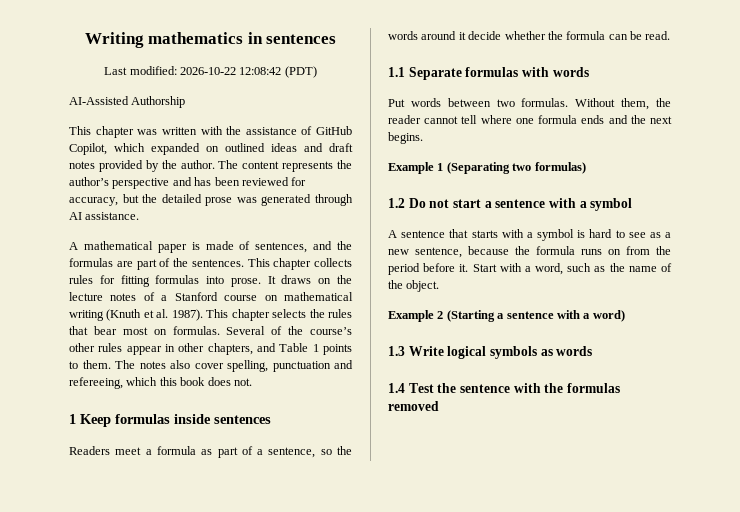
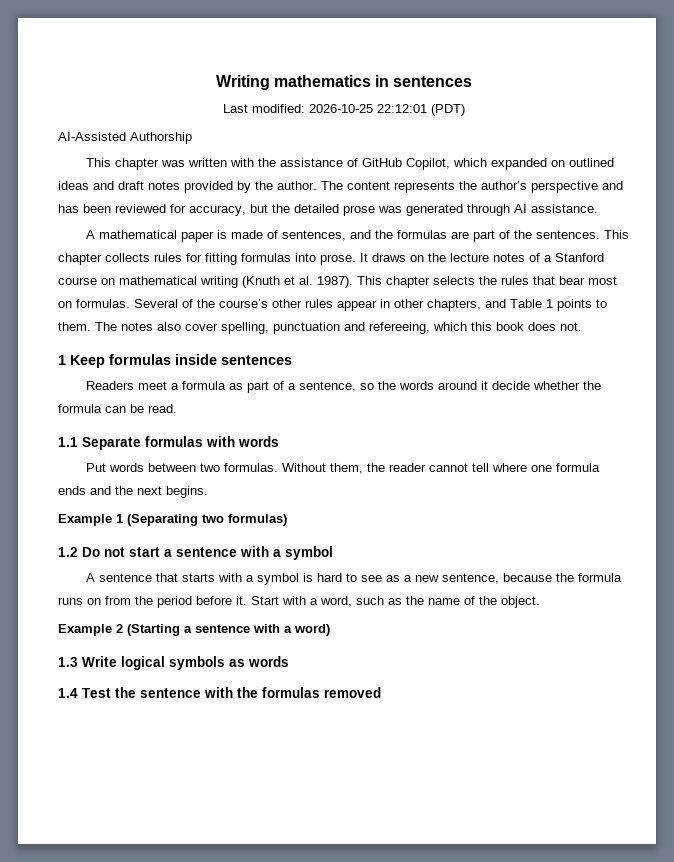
- Last modified: 2026-10-22 12:08:42 (PDT)
+ Last modified: 2026-10-25 22:12:01 (PDT)

